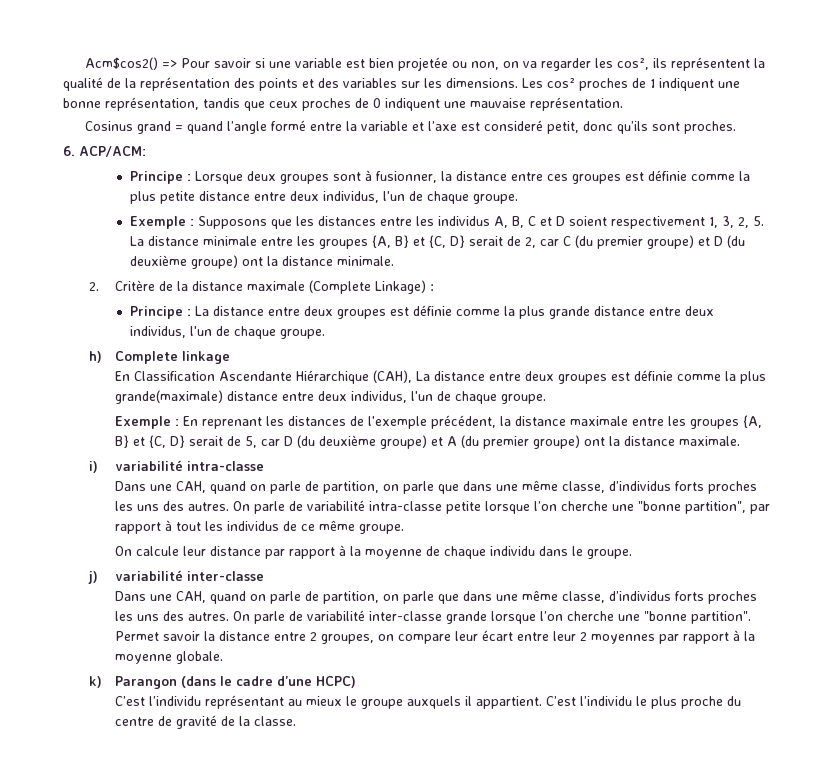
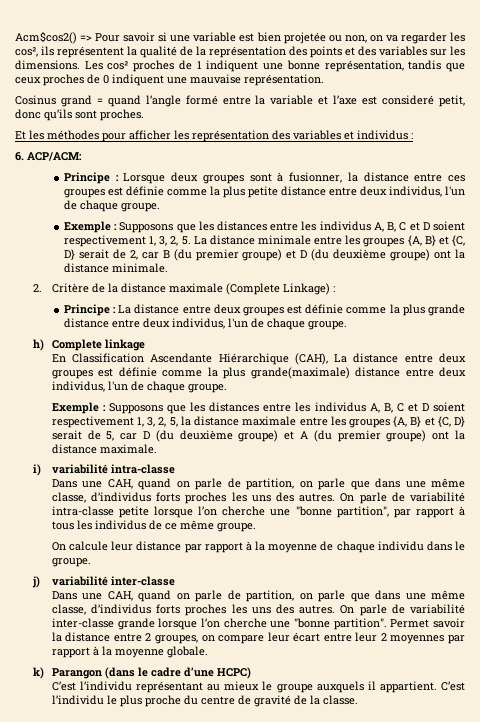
+ Et les méthodes pour afficher les représentation des variables et individus :
- Exemple : Supposons que les distances entre les individus A, B, C et D soient respectivement 1, 3, 2, 5. La distance minimale entre les groupes {A, B} et {C, D} serait de 2, car C (du premier groupe) et D (du deuxième groupe) ont la distance minimale.
+ Exemple : Supposons que les distances entre les individus A, B, C et D soient respectivement 1, 3, 2, 5. La distance minimale entre les groupes {A, B} et {C, D} serait de 2, car B (du premier groupe) et D (du deuxième groupe) ont la distance minimale.
- Exemple : En reprenant les distances de l'exemple précédent, la distance maximale entre les groupes {A, B} et {C, D} serait de 5, car D (du deuxième groupe) et A (du premier groupe) ont la distance maximale.
+ Exemple : Supposons que les distances entre les individus A, B, C et D soient respectivement 1, 3, 2, 5, la distance maximale entre les groupes {A, B} et {C, D} serait de 5, car D (du deuxième groupe) et A (du premier groupe) ont la distance maximale.
- On parle de variabilité intra-classe petite lorsque l’on cherche une "bonne partition", par rapport à tout les individus de ce même groupe.
+ On parle de variabilité intra-classe petite lorsque l’on cherche une "bonne partition", par rapport à tous les individus de ce même groupe.

